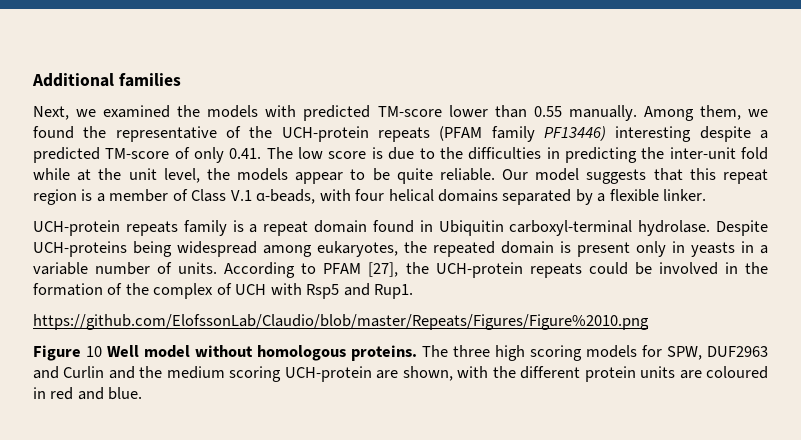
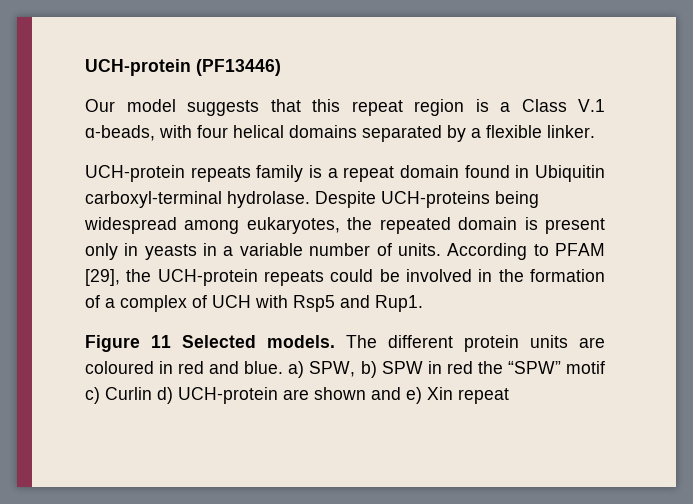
- Additional families
- Next, we examined the models with predicted TM-score lower than 0.55 manually. Among them, we found the representative of the UCH-protein repeats (PFAM family PF13446) interesting despite a predicted TM-score of only 0.41. The low score is due to the difficulties in predicting the inter-unit fold while at the unit level, the models appear to be quite reliable. Our model suggests that this repeat region is a member of Class V.1 ɑ-beads, with four helical domains separated by a flexible linker.
+ UCH-protein (PF13446)
+ Our model suggests that this repeat region is a Class V.1 ɑ-beads, with four helical domains separated by a flexible linker.
- According to PFAM [27], the UCH-protein repeats could be involved in the formation of the complex of UCH with Rsp5 and Rup1.
+ According to PFAM [29], the UCH-protein repeats could be involved in the formation of a complex of UCH with Rsp5 and Rup1.
- https://github.com/ElofssonLab/Claudio/blob/master/Repeats/Figures/Figure%2010.png
- Figure 10 Well model without homologous proteins. The three high scoring models for SPW, DUF2963 and Curlin and the medium scoring UCH-protein are shown, with the different protein units are coloured in red and blue.
+ Figure 11 Selected models. The different protein units are coloured in red and blue. a) SPW, b) SPW in red the “SPW” motif c) Curlin d) UCH-protein are shown and e) Xin repeat

